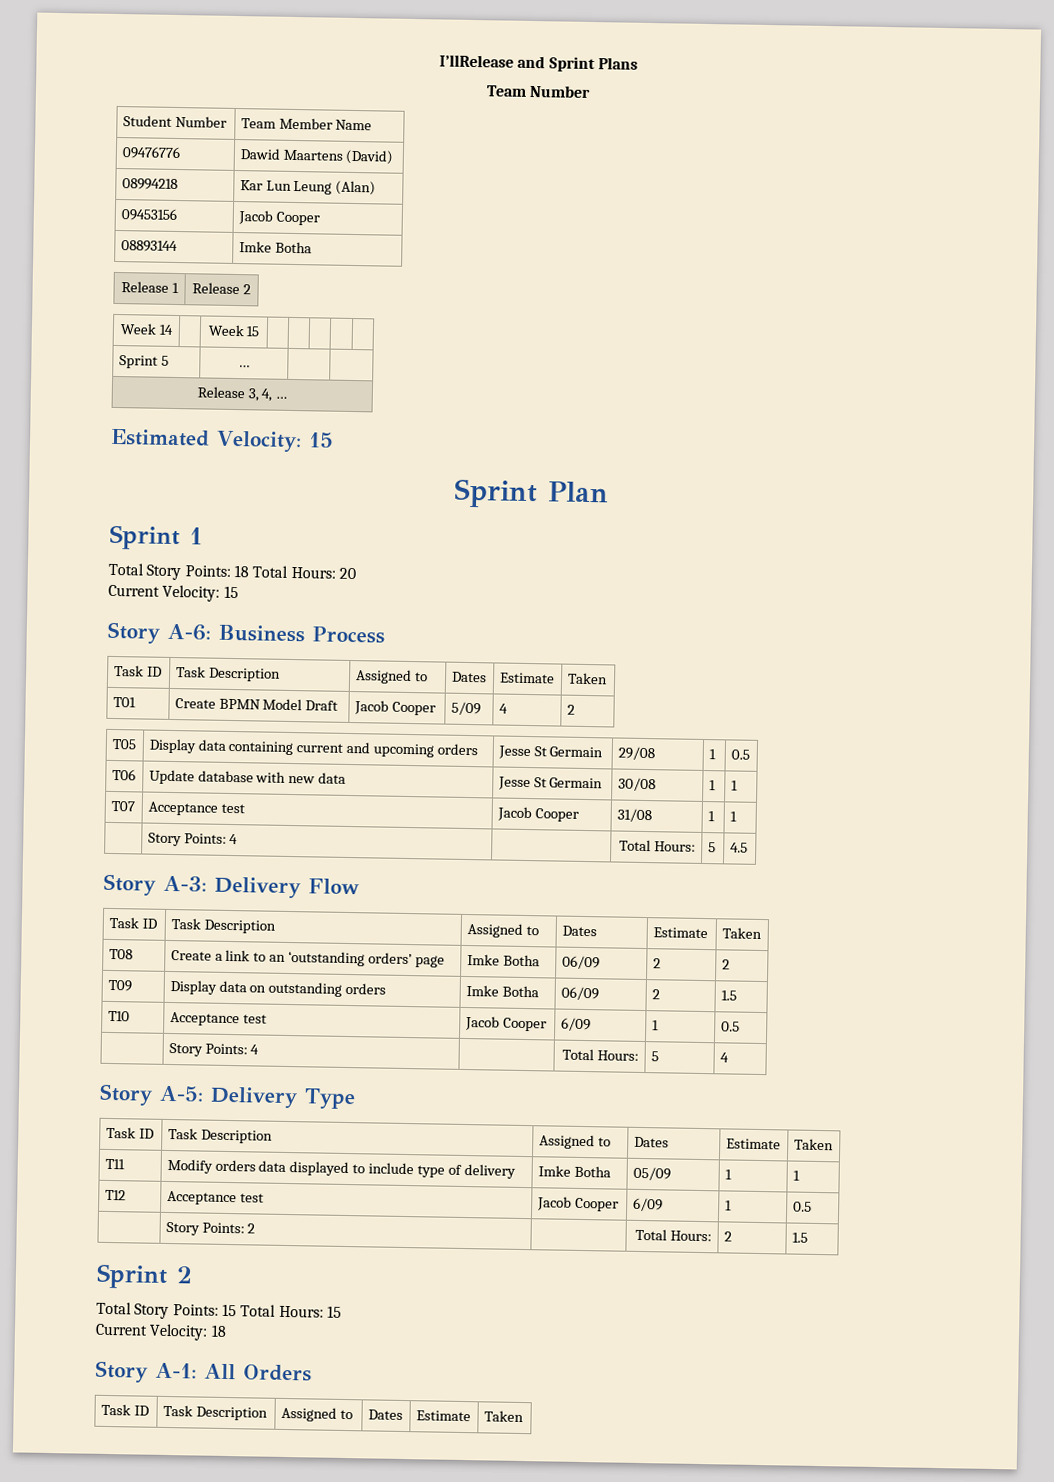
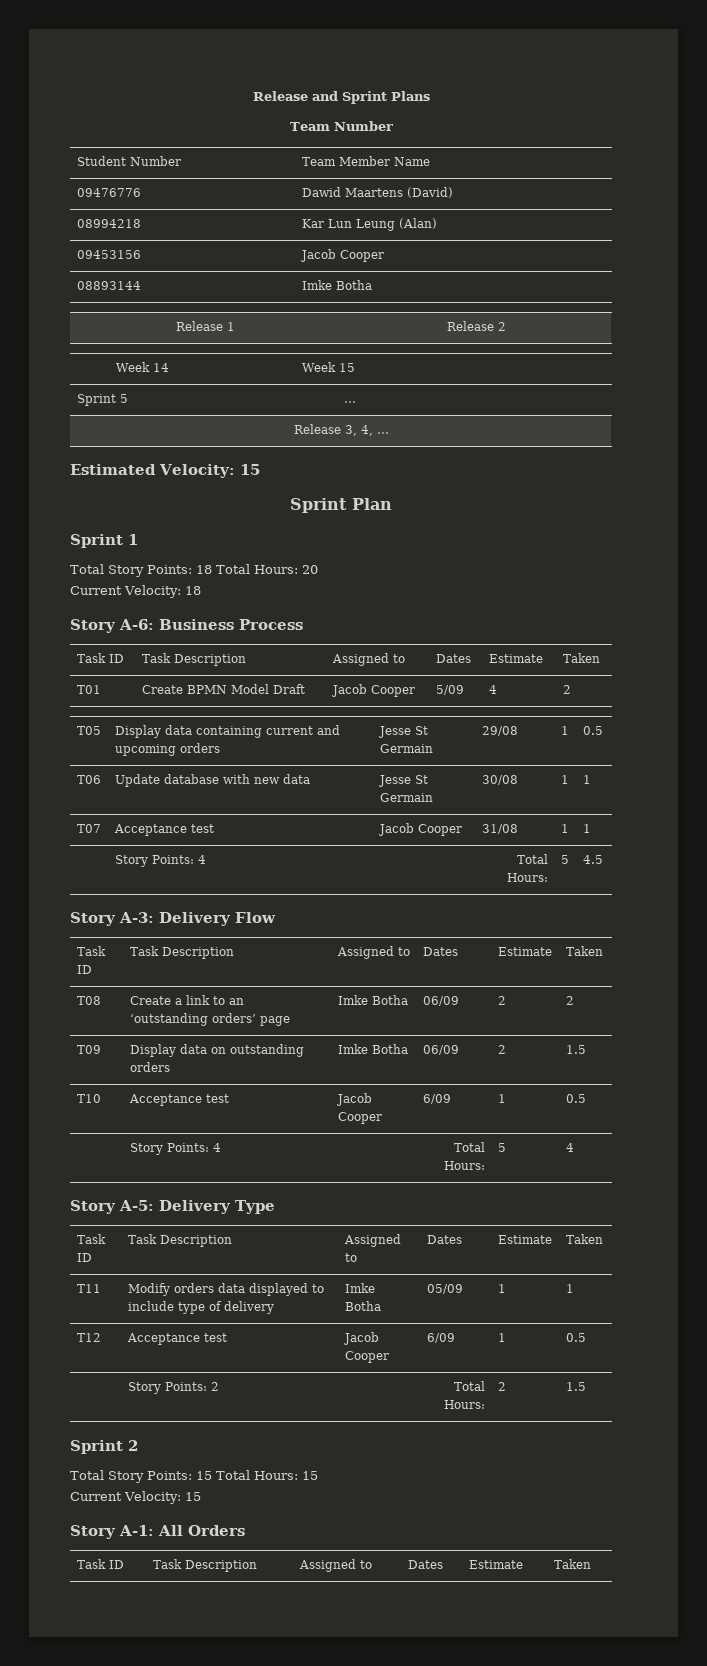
- I’llRelease and Sprint Plans
+ Release and Sprint Plans
- Current Velocity: 15
+ Current Velocity: 18
- Current Velocity: 18
+ Current Velocity: 15

